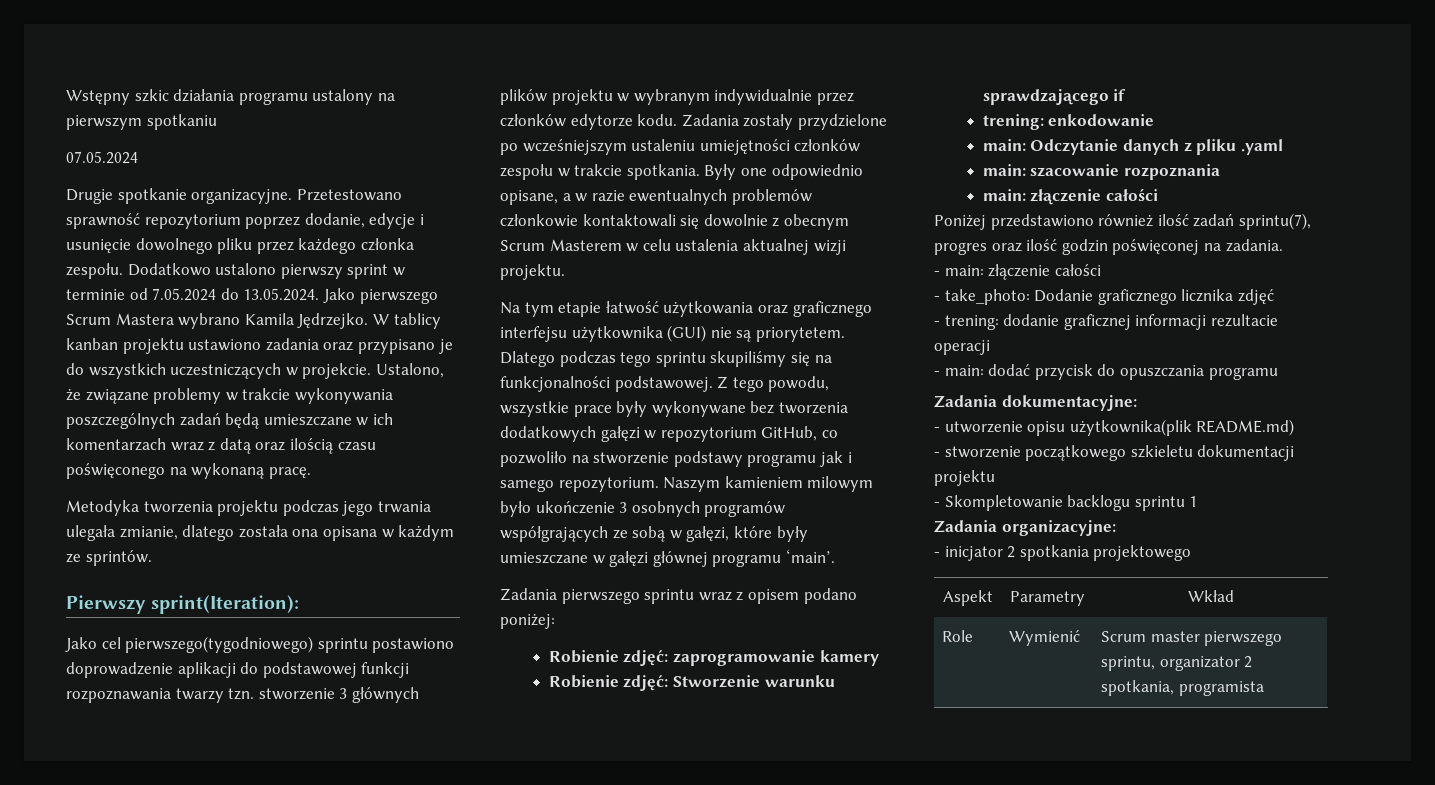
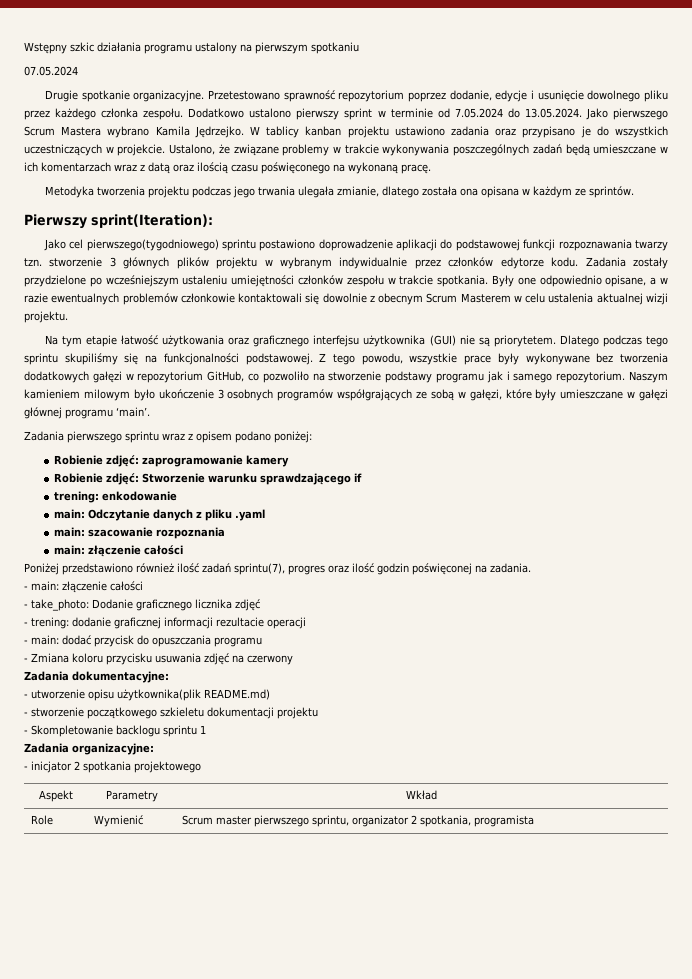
+ - Zmiana koloru przycisku usuwania zdjęć na czerwony

